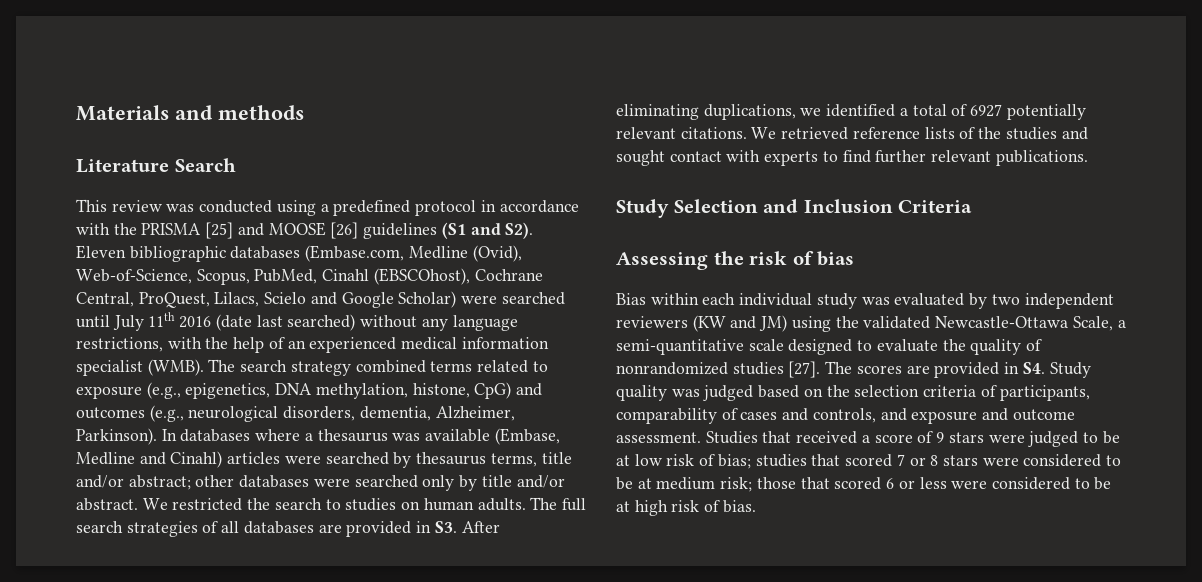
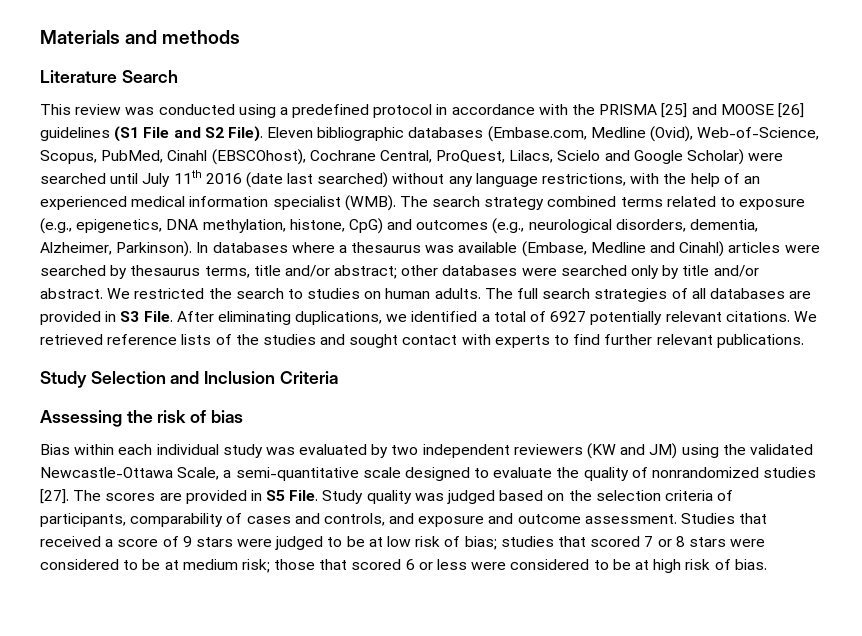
- This review was conducted using a predefined protocol in accordance with the PRISMA [25] and MOOSE [26] guidelines (S1 and S2). Eleven bibliographic databases (Embase.com, Medline (Ovid), Web-of-Science, Scopus, PubMed, Cinahl (EBSCOhost), Cochrane Central, ProQuest, Lilacs, Scielo and Google Scholar) were searched until July 11th 2016 (date last searched) without any language restrictions, with the help of an experienced medical information specialist (WMB).
+ This review was conducted using a predefined protocol in accordance with the PRISMA [25] and MOOSE [26] guidelines (S1 File and S2 File). Eleven bibliographic databases (Embase.com, Medline (Ovid), Web-of-Science, Scopus, PubMed, Cinahl (EBSCOhost), Cochrane Central, ProQuest, Lilacs, Scielo and Google Scholar) were searched until July 11th 2016 (date last searched) without any language restrictions, with the help of an experienced medical information specialist (WMB).
- The full search strategies of all databases are provided in S3. After eliminating duplications, we identified a total of 6927 potentially relevant citations.
+ The full search strategies of all databases are provided in S3 File. After eliminating duplications, we identified a total of 6927 potentially relevant citations.
- The scores are provided in S4. Study quality was judged based on the selection criteria of participants, comparability of cases and controls, and exposure and outcome assessment.
+ The scores are provided in S5 File. Study quality was judged based on the selection criteria of participants, comparability of cases and controls, and exposure and outcome assessment.

